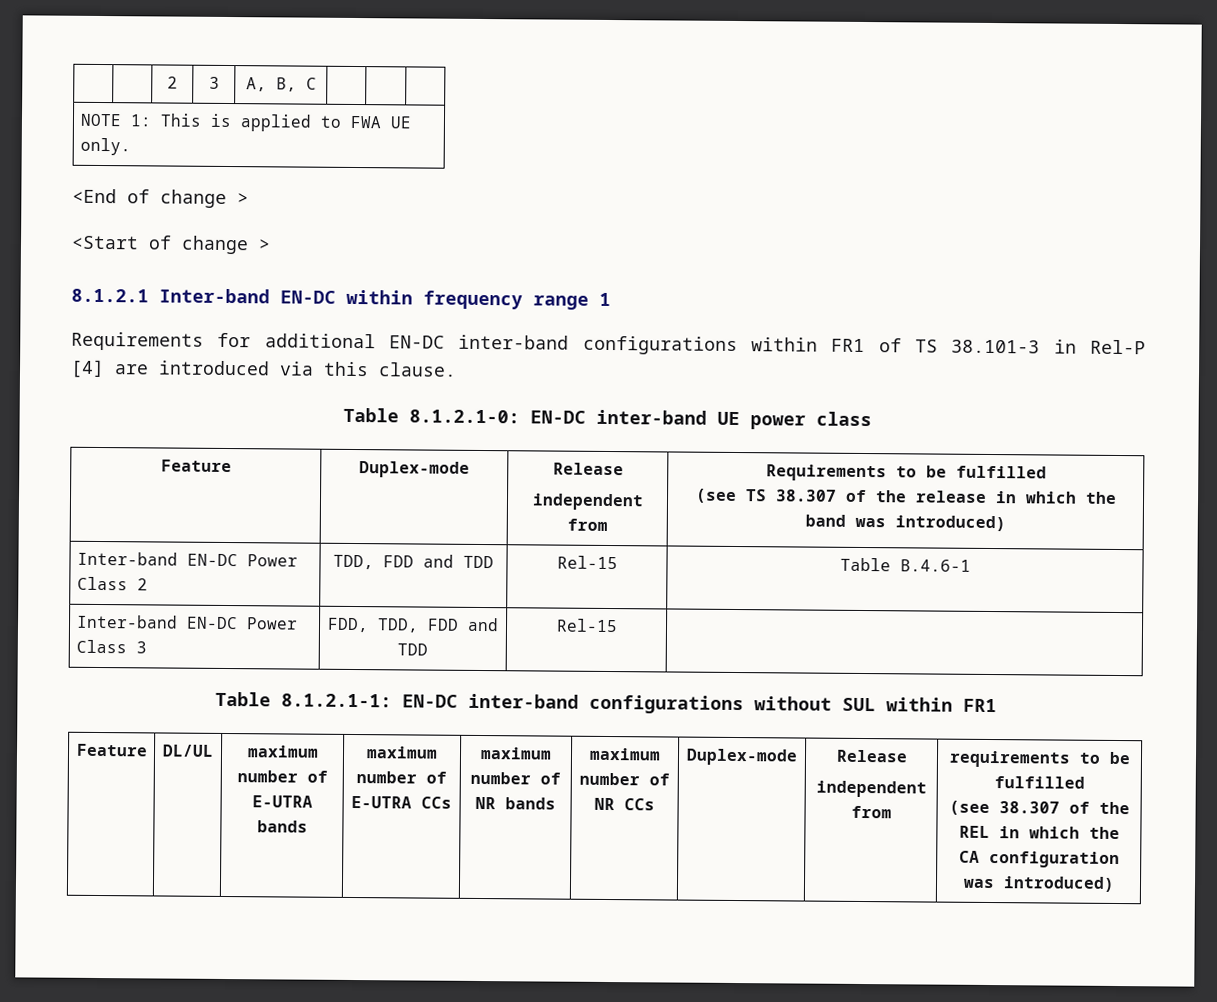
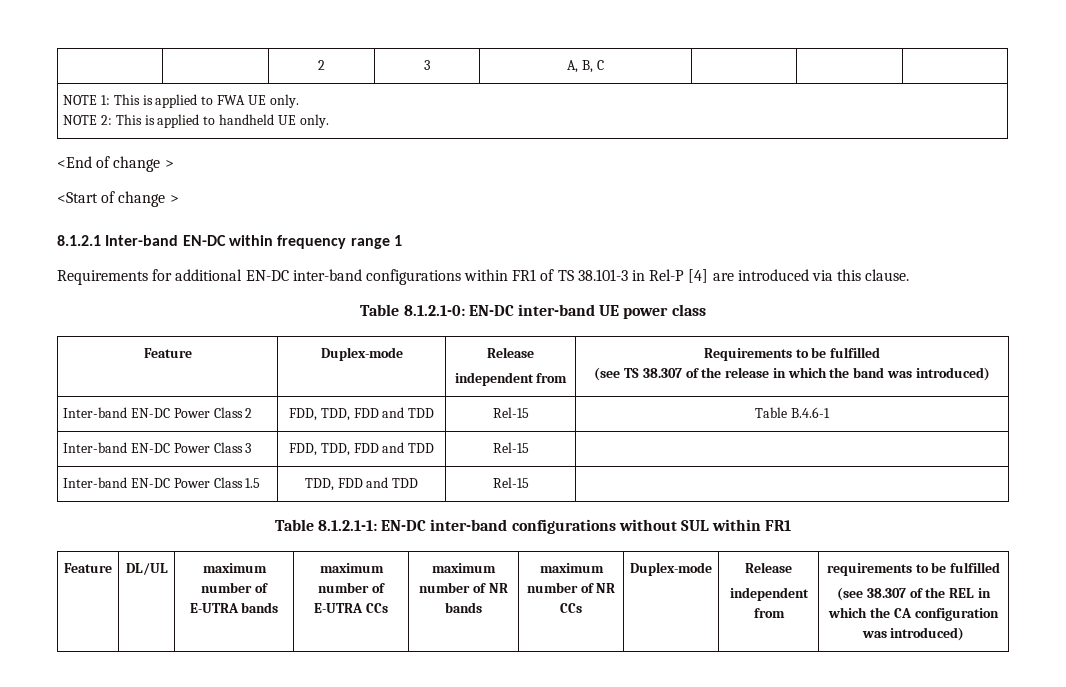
  NOTE 1: This is applied to FWA UE only.
+ NOTE 2: This is applied to handheld UE only.
- Inter-band EN-DC Power Class 2 | TDD, FDD and TDD | Rel-15 | Table B.4.6-1
+ Inter-band EN-DC Power Class 2 | FDD, TDD, FDD and TDD | Rel-15 | Table B.4.6-1
+ Inter-band EN-DC Power Class 1.5 | TDD, FDD and TDD | Rel-15 |

